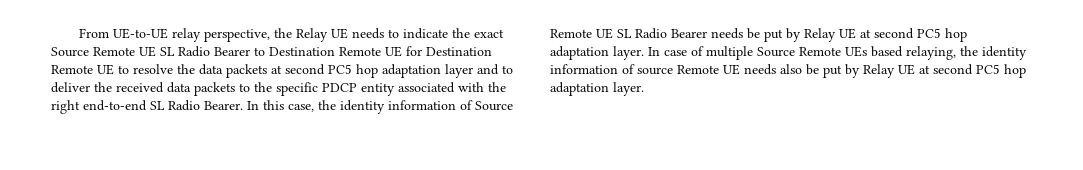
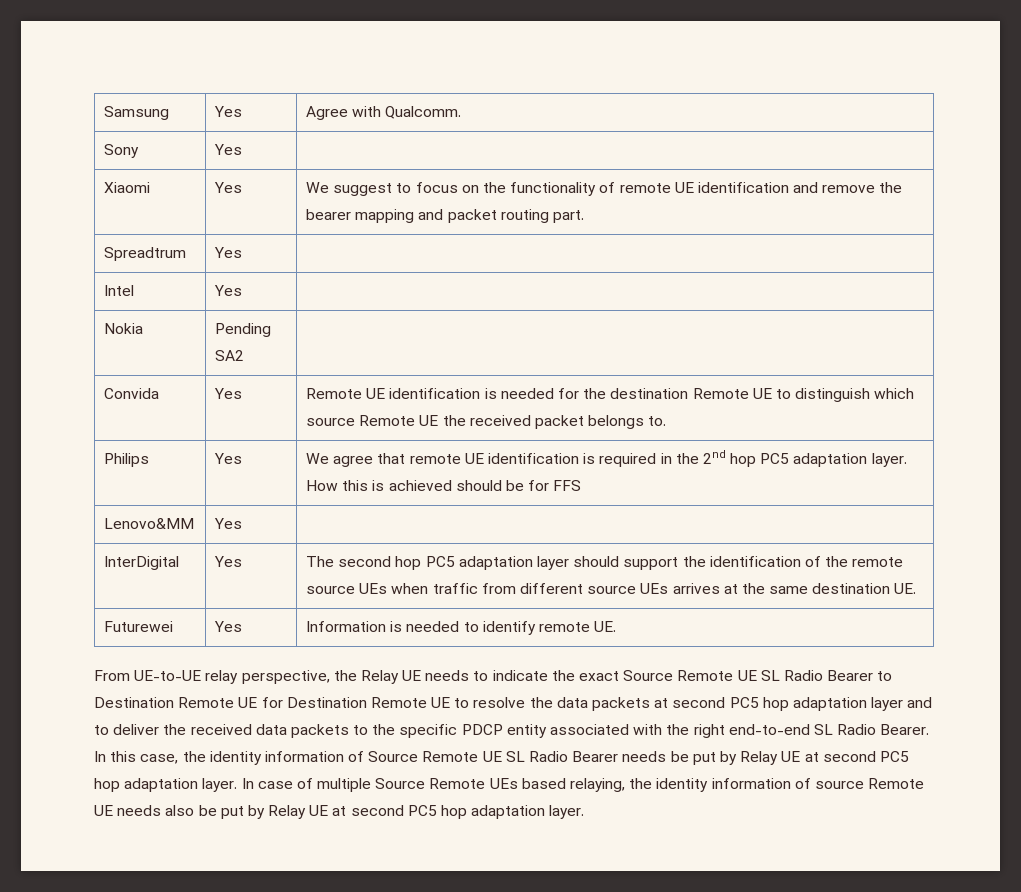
+ Samsung | Yes | Agree with Qualcomm.
+ Sony | Yes |
+ Xiaomi | Yes | We suggest to focus on the functionality of remote UE identification and remove the bearer mapping and packet routing part.
+ Spreadtrum | Yes |
+ Intel | Yes |
+ Nokia | Pending SA2 |
+ Convida | Yes | Remote UE identification is needed for the destination Remote UE to distinguish which source Remote UE the received packet belongs to.
+ Philips | Yes | We agree that remote UE identification is required in the 2nd hop PC5 adaptation layer. How this is achieved should be for FFS
+ Lenovo&MM | Yes |
+ InterDigital | Yes | The second hop PC5 adaptation layer should support the identification of the remote source UEs when traffic from different source UEs arrives at the same destination UE.
+ Futurewei | Yes | Information is needed to identify remote UE.

